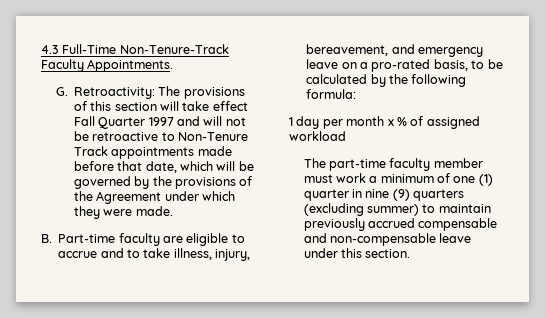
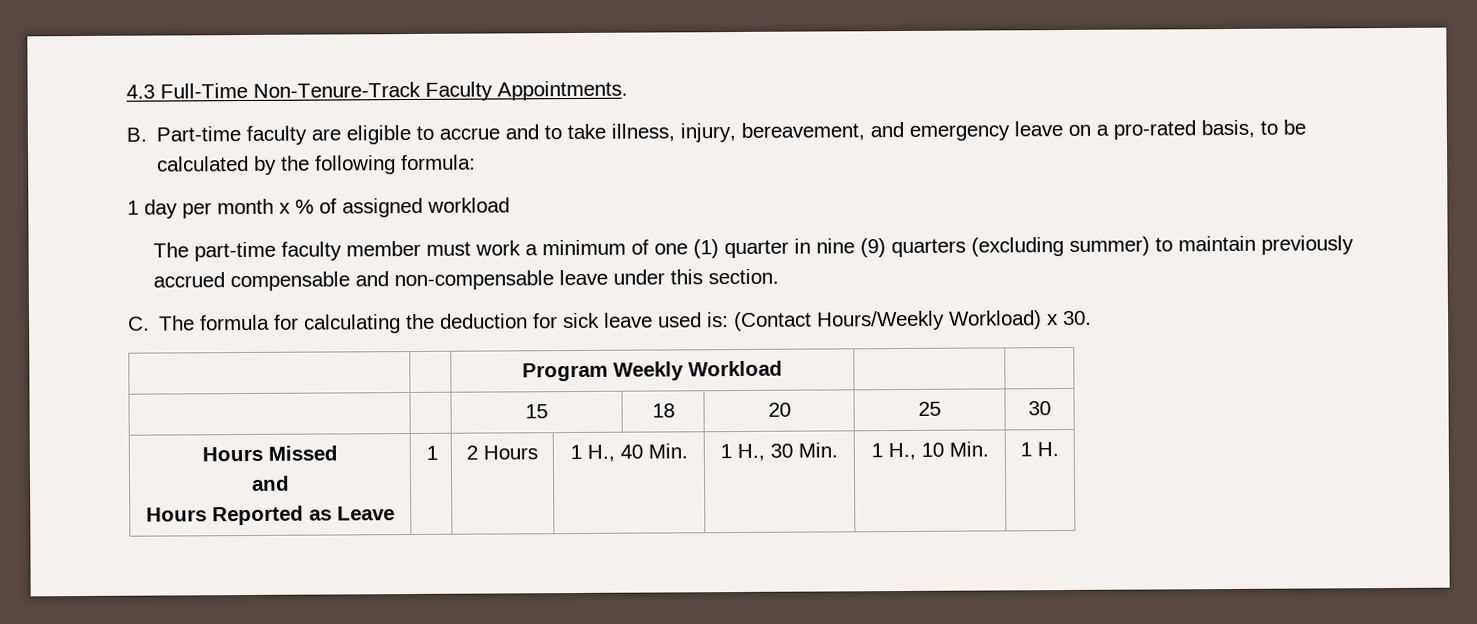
- G. Retroactivity: The provisions of this section will take effect Fall Quarter 1997 and will not be retroactive to Non-Tenure Track appointments made before that date, which will be governed by the provisions of the Agreement under which they were made.
+ C. The formula for calculating the deduction for sick leave used is: (Contact Hours/Weekly Workload) x 30.
+ | | Program Weekly Workload | |
+ | | 15 | 18 | 20 | 25 | 30
+ Hours Missed
+ and
+ Hours Reported as Leave | 1 | 2 Hours | 1 H., 40 Min. | 1 H., 30 Min. | 1 H., 10 Min. | 1 H.

